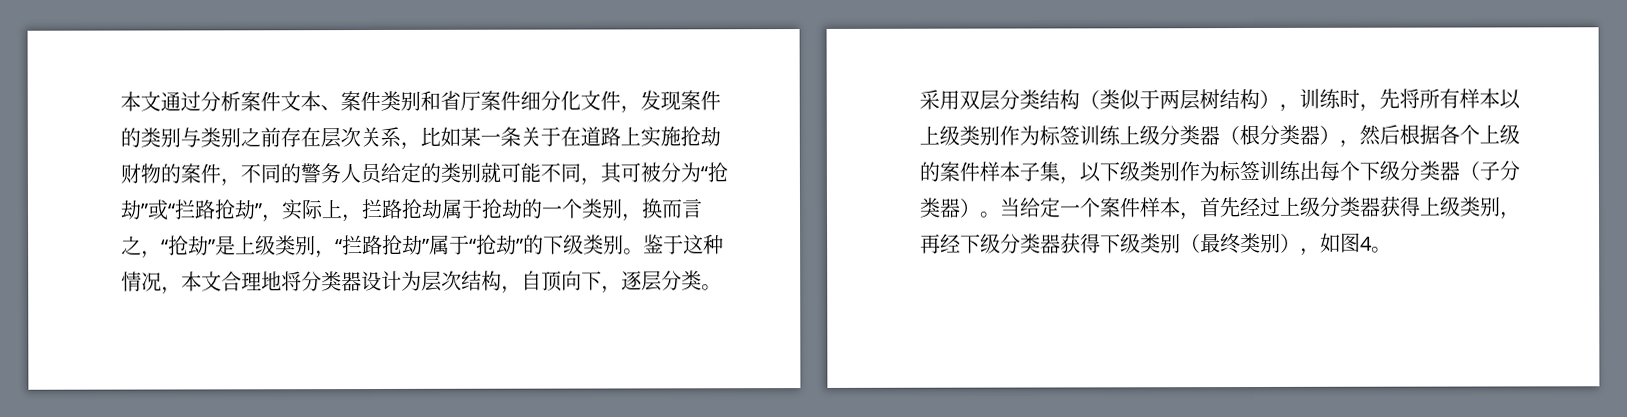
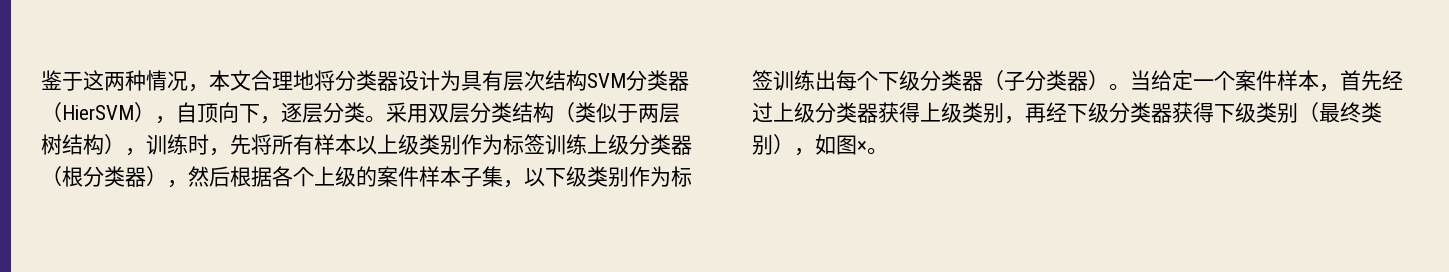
- 本文通过分析案件文本、案件类别和省厅案件细分化文件，发现案件的类别与类别之前存在层次关系，比如某一条关于在道路上实施抢劫财物的案件，不同的警务人员给定的类别就可能不同，其可被分为“抢劫”或“拦路抢劫”，实际上，拦路抢劫属于抢劫的一个类别，换而言之，“抢劫”是上级类别，“拦路抢劫”属于“抢劫”的下级类别。鉴于这种情况，本文合理地将分类器设计为层次结构，自顶向下，逐层分类。
+ 鉴于这两种情况，本文合理地将分类器设计为具有层次结构SVM分类器（HierSVM），自顶向下，逐层分类。
- 当给定一个案件样本，首先经过上级分类器获得上级类别，再经下级分类器获得下级类别（最终类别），如图4。
+ 当给定一个案件样本，首先经过上级分类器获得上级类别，再经下级分类器获得下级类别（最终类别），如图×。

